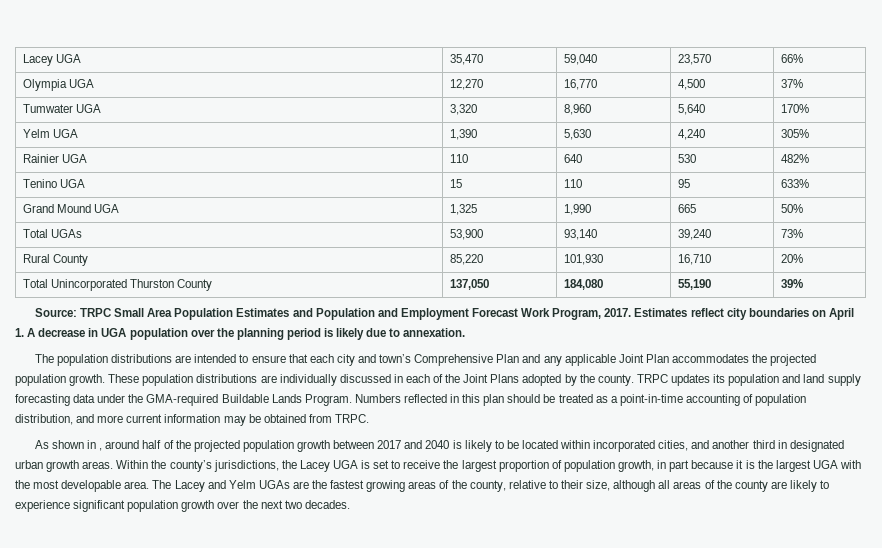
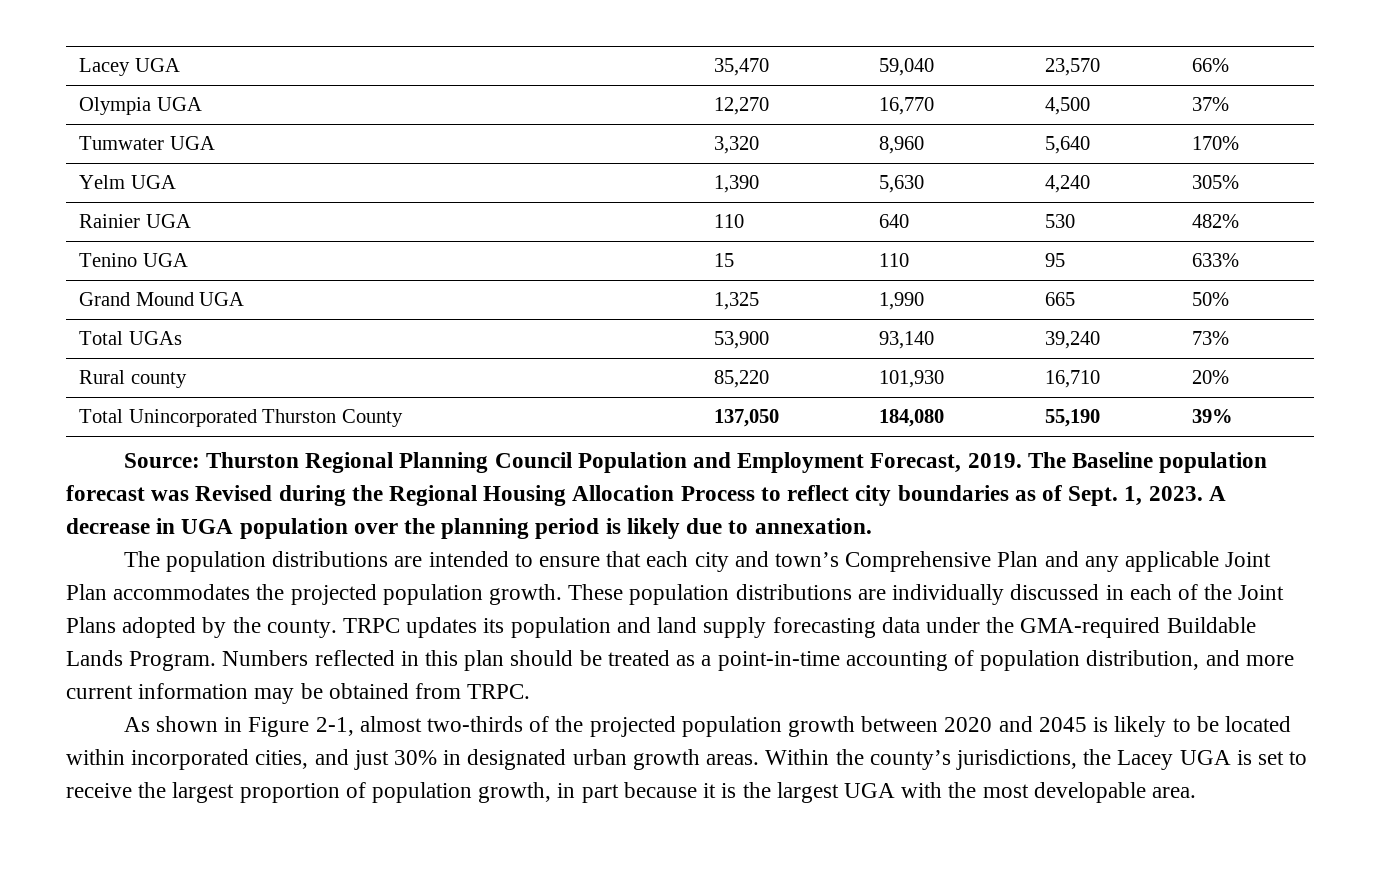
- Rural County | 85,220 | 101,930 | 16,710 | 20%
+ Rural county | 85,220 | 101,930 | 16,710 | 20%
- Source: TRPC Small Area Population Estimates and Population and Employment Forecast Work Program, 2017. Estimates reflect city boundaries on April 1. A decrease in UGA population over the planning period is likely due to annexation.
+ Source: Thurston Regional Planning Council Population and Employment Forecast, 2019. The Baseline population forecast was Revised during the Regional Housing Allocation Process to reflect city boundaries as of Sept. 1, 2023. A decrease in UGA population over the planning period is likely due to annexation.
- As shown in , around half of the projected population growth between 2017 and 2040 is likely to be located within incorporated cities, and another third in designated urban growth areas.
+ As shown in Figure 2-1, almost two-thirds of the projected population growth between 2020 and 2045 is likely to be located within incorporated cities, and just 30% in designated urban growth areas.
- The Lacey and Yelm UGAs are the fastest growing areas of the county, relative to their size, although all areas of the county are likely to experience significant population growth over the next two decades.

